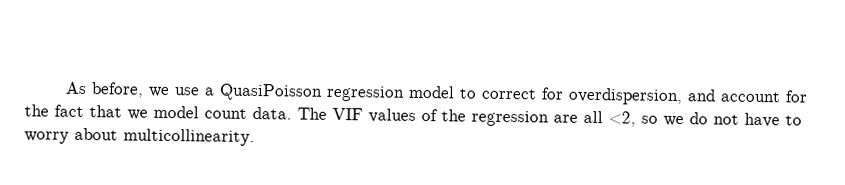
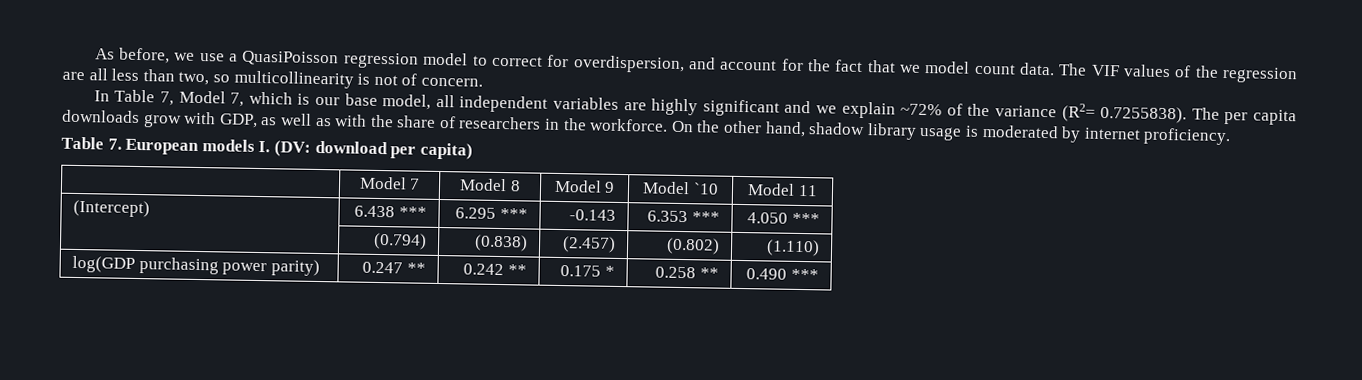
- The VIF values of the regression are all <2, so we do not have to worry about multicollinearity.
+ The VIF values of the regression are all less than two, so multicollinearity is not of concern.
+ In Table 7, Model 7, which is our base model, all independent variables are highly significant and we explain ~72% of the variance (R2= 0.7255838). The per capita downloads grow with GDP, as well as with the share of researchers in the workforce. On the other hand, shadow library usage is moderated by internet proficiency.
+ Table 7. European models I. (DV: download per capita)
+ | Model 7 | Model 8 | Model 9 | Model `10 | Model 11
+ (Intercept) | 6.438 *** | 6.295 *** | -0.143 | 6.353 *** | 4.050 ***
+ | (0.794) | (0.838) | (2.457) | (0.802) | (1.110)
+ log(GDP purchasing power parity) | 0.247 ** | 0.242 ** | 0.175 * | 0.258 ** | 0.490 ***

